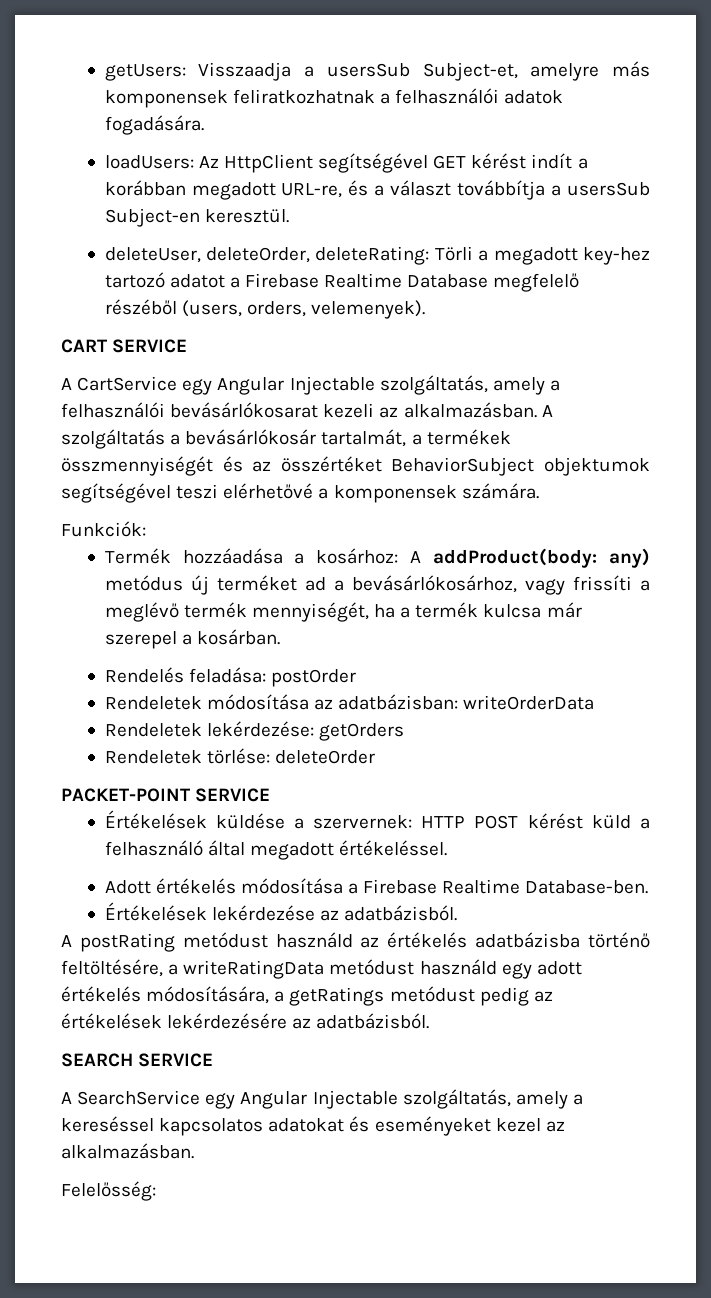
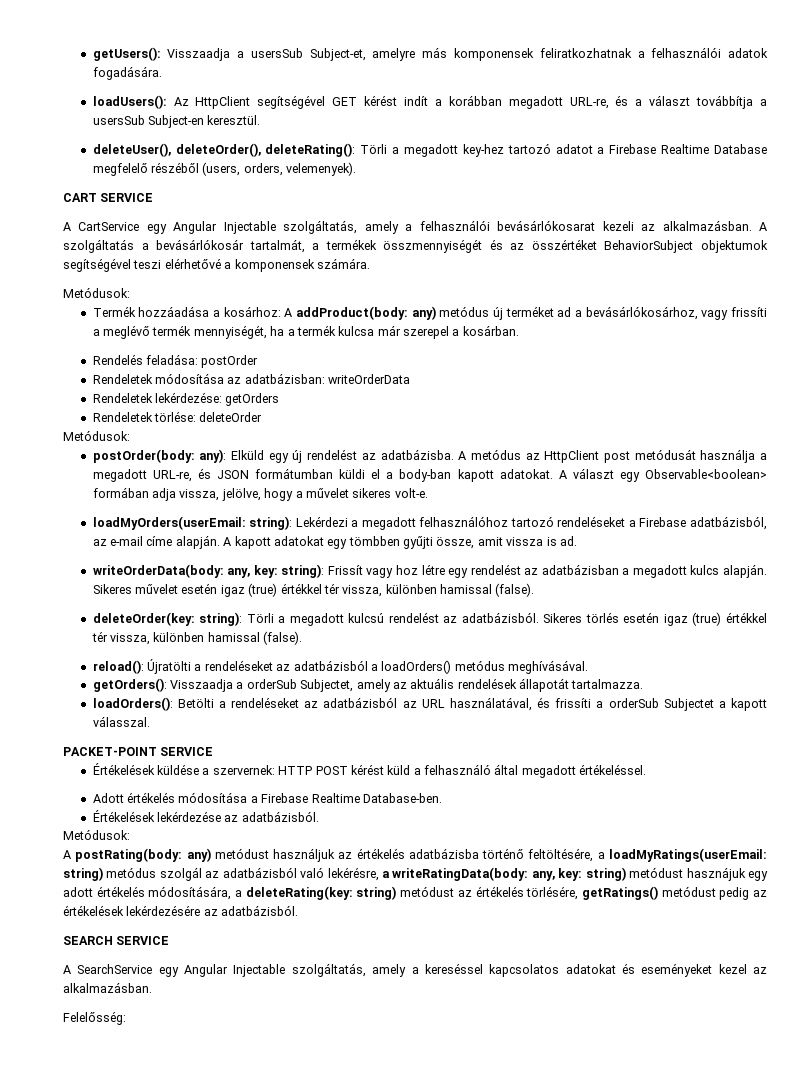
- getUsers: Visszaadja a usersSub Subject-et, amelyre más komponensek feliratkozhatnak a felhasználói adatok fogadására.
+ getUsers(): Visszaadja a usersSub Subject-et, amelyre más komponensek feliratkozhatnak a felhasználói adatok fogadására.
- loadUsers: Az HttpClient segítségével GET kérést indít a korábban megadott URL-re, és a választ továbbítja a usersSub Subject-en keresztül.
+ loadUsers(): Az HttpClient segítségével GET kérést indít a korábban megadott URL-re, és a választ továbbítja a usersSub Subject-en keresztül.
- deleteUser, deleteOrder, deleteRating: Törli a megadott key-hez tartozó adatot a Firebase Realtime Database megfelelő részéből (users, orders, velemenyek).
+ deleteUser(), deleteOrder(), deleteRating(): Törli a megadott key-hez tartozó adatot a Firebase Realtime Database megfelelő részéből (users, orders, velemenyek).
  A szolgáltatás a bevásárlókosár tartalmát, a termékek összmennyiségét és az összértéket BehaviorSubject objektumok segítségével teszi elérhetővé a komponensek számára.
- Funkciók:
+ Metódusok:
  Rendeletek törlése: deleteOrder
+ Metódusok:
+ postOrder(body: any): Elküld egy új rendelést az adatbázisba. A metódus az HttpClient post metódusát használja a megadott URL-re, és JSON formátumban küldi el a body-ban kapott adatokat. A választ egy Observable<boolean> formában adja vissza, jelölve, hogy a művelet sikeres volt-e.
+ loadMyOrders(userEmail: string): Lekérdezi a megadott felhasználóhoz tartozó rendeléseket a Firebase adatbázisból, az e-mail címe alapján. A kapott adatokat egy tömbben gyűjti össze, amit vissza is ad.
+ writeOrderData(body: any, key: string): Frissít vagy hoz létre egy rendelést az adatbázisban a megadott kulcs alapján. Sikeres művelet esetén igaz (true) értékkel tér vissza, különben hamissal (false).
+ deleteOrder(key: string): Törli a megadott kulcsú rendelést az adatbázisból. Sikeres törlés esetén igaz (true) értékkel tér vissza, különben hamissal (false).
+ reload(): Újratölti a rendeléseket az adatbázisból a loadOrders() metódus meghívásával.
+ getOrders(): Visszaadja a orderSub Subjectet, amely az aktuális rendelések állapotát tartalmazza.
+ loadOrders(): Betölti a rendeléseket az adatbázisból az URL használatával, és frissíti a orderSub Subjectet a kapott válasszal.
  Értékelések lekérdezése az adatbázisból.
- A postRating metódust használd az értékelés adatbázisba történő feltöltésére, a writeRatingData metódust használd egy adott értékelés módosítására, a getRatings metódust pedig az értékelések lekérdezésére az adatbázisból.
+ Metódusok:
+ A postRating(body: any) metódust használjuk az értékelés adatbázisba történő feltöltésére, a loadMyRatings(userEmail: string) metódus szolgál az adatbázisból való lekérésre, a writeRatingData(body: any, key: string) metódust hasznájuk egy adott értékelés módosítására, a deleteRating(key: string) metódust az értékelés törlésére, getRatings() metódust pedig az értékelések lekérdezésére az adatbázisból.

